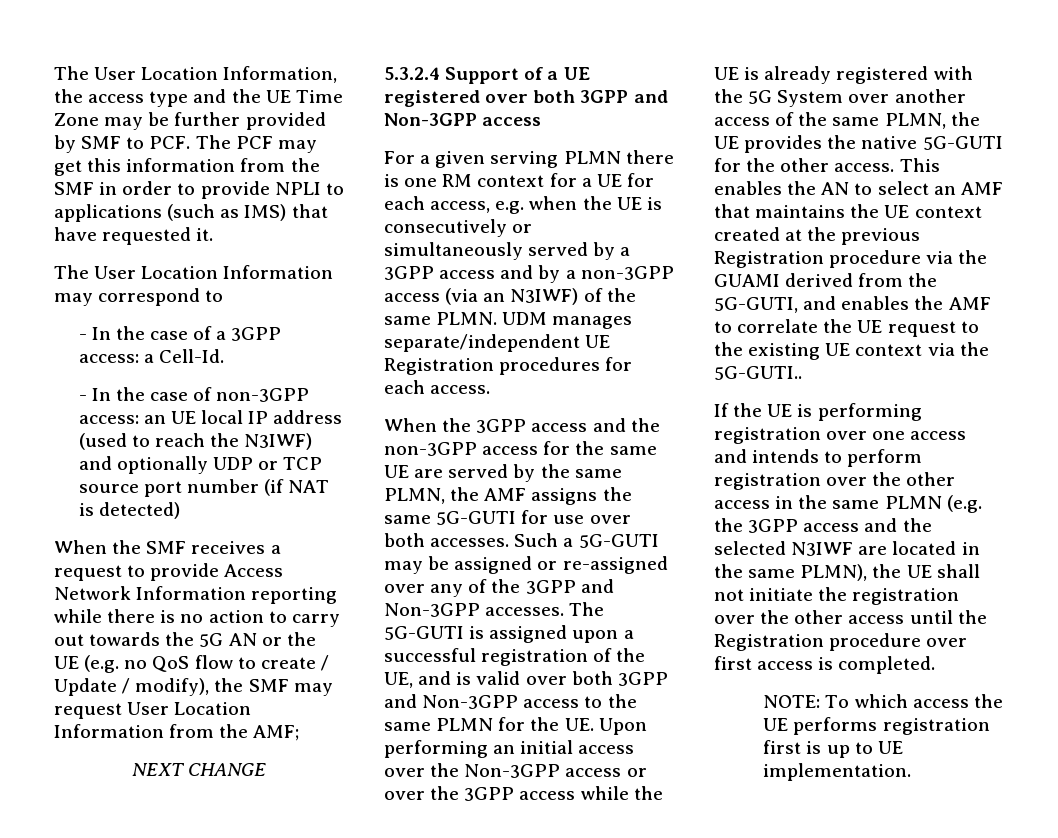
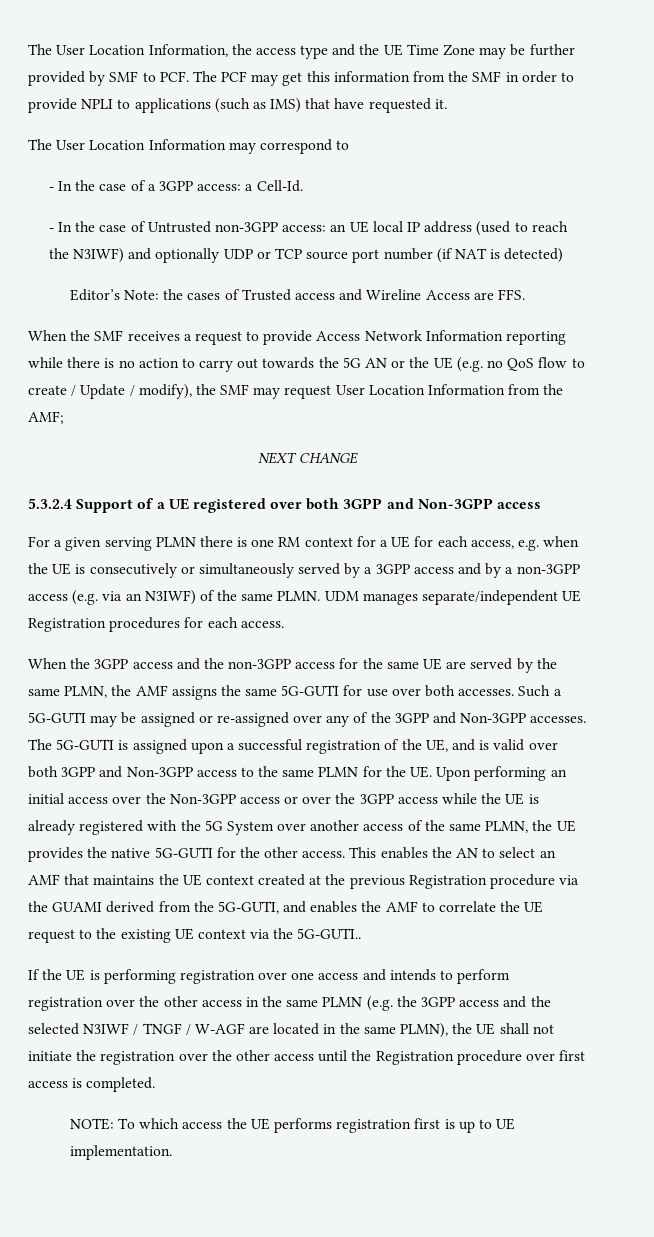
- - In the case of non-3GPP access: an UE local IP address (used to reach the N3IWF) and optionally UDP or TCP source port number (if NAT is detected)
+ - In the case of Untrusted non-3GPP access: an UE local IP address (used to reach the N3IWF) and optionally UDP or TCP source port number (if NAT is detected)
+ Editor’s Note: the cases of Trusted access and Wireline Access are FFS.
- For a given serving PLMN there is one RM context for a UE for each access, e.g. when the UE is consecutively or simultaneously served by a 3GPP access and by a non-3GPP access (via an N3IWF) of the same PLMN.
+ For a given serving PLMN there is one RM context for a UE for each access, e.g. when the UE is consecutively or simultaneously served by a 3GPP access and by a non-3GPP access (e.g. via an N3IWF) of the same PLMN.
- If the UE is performing registration over one access and intends to perform registration over the other access in the same PLMN (e.g. the 3GPP access and the selected N3IWF are located in the same PLMN), the UE shall not initiate the registration over the other access until the Registration procedure over first access is completed.
+ If the UE is performing registration over one access and intends to perform registration over the other access in the same PLMN (e.g. the 3GPP access and the selected N3IWF / TNGF / W-AGF are located in the same PLMN), the UE shall not initiate the registration over the other access until the Registration procedure over first access is completed.

